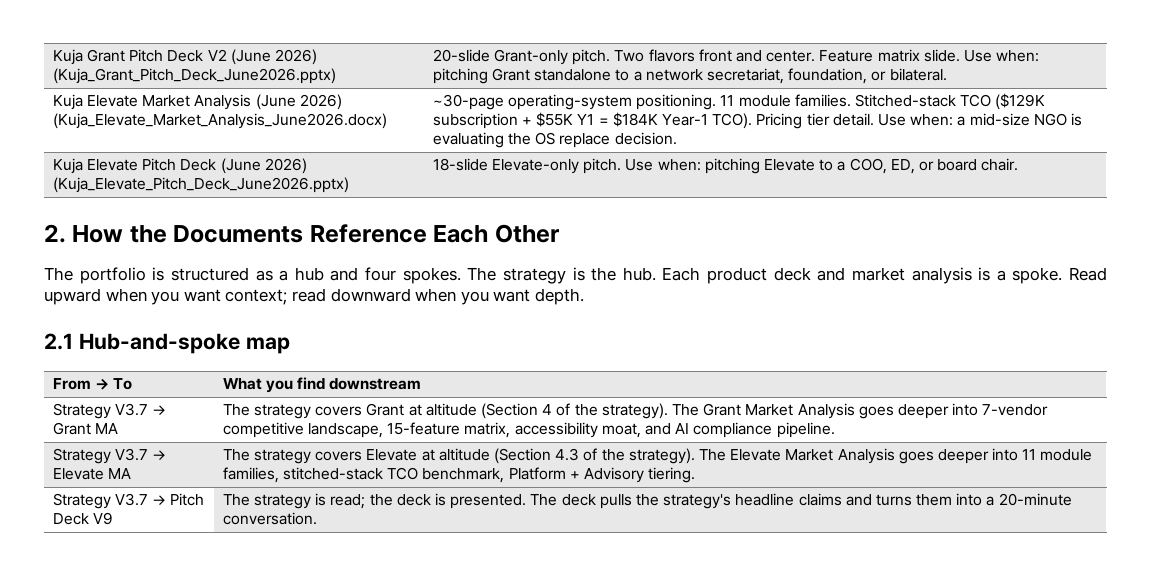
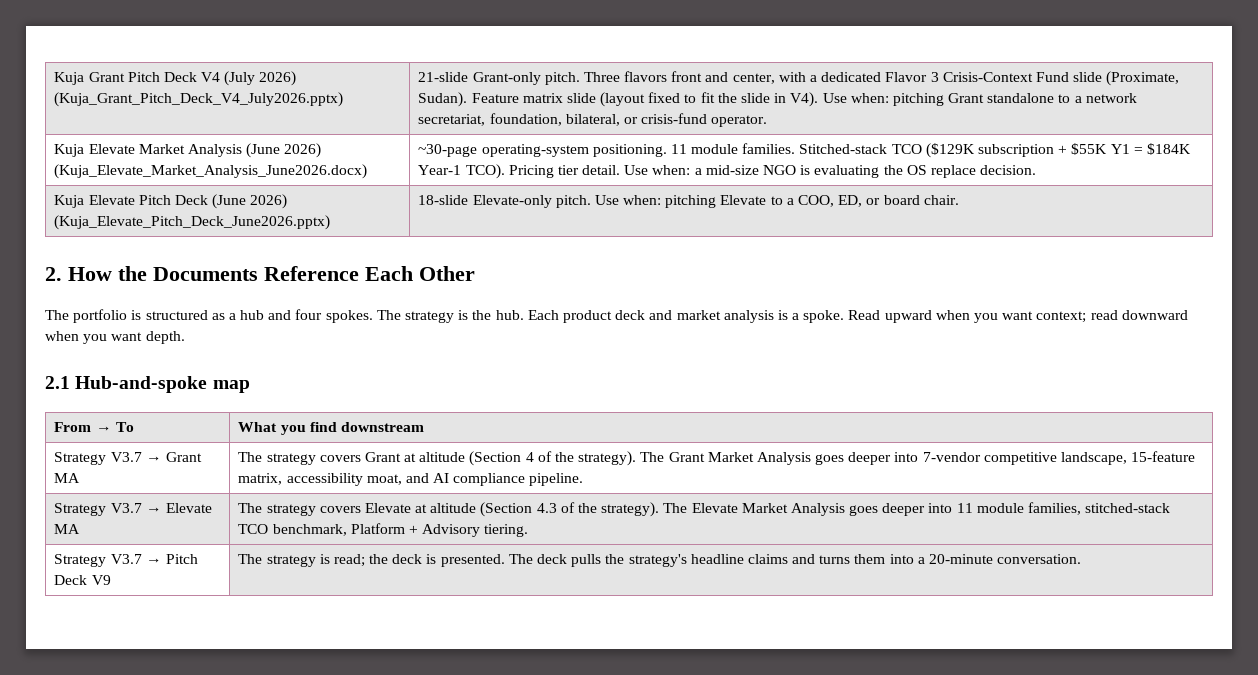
- Kuja Grant Pitch Deck V2 (June 2026) (Kuja_Grant_Pitch_Deck_June2026.pptx) | 20-slide Grant-only pitch.
+ Kuja Grant Pitch Deck V4 (July 2026) (Kuja_Grant_Pitch_Deck_V4_July2026.pptx) | 21-slide Grant-only pitch.
- Two flavors front and center. Feature matrix slide. Use when: pitching Grant standalone to a network secretariat, foundation, or bilateral.
+ Three flavors front and center, with a dedicated Flavor 3 Crisis-Context Fund slide (Proximate, Sudan). Feature matrix slide (layout fixed to fit the slide in V4). Use when: pitching Grant standalone to a network secretariat, foundation, bilateral, or crisis-fund operator.

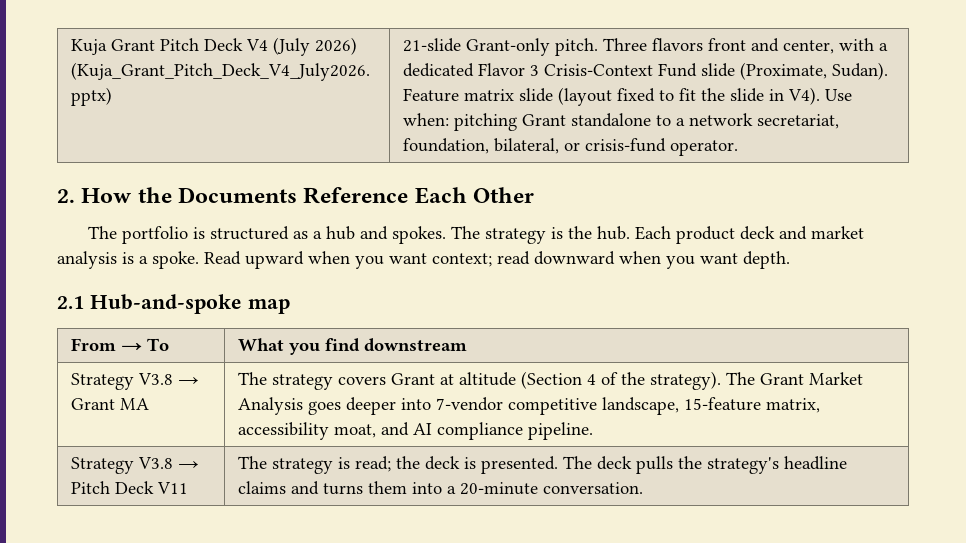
- Kuja Elevate Market Analysis (June 2026) (Kuja_Elevate_Market_Analysis_June2026.docx) | ~30-page operating-system positioning. 11 module families. Stitched-stack TCO ($129K subscription + $55K Y1 = $184K Year-1 TCO). Pricing tier detail. Use when: a mid-size NGO is evaluating the OS replace decision.
- Kuja Elevate Pitch Deck (June 2026) (Kuja_Elevate_Pitch_Deck_June2026.pptx) | 18-slide Elevate-only pitch. Use when: pitching Elevate to a COO, ED, or board chair.
- The portfolio is structured as a hub and four spokes.
+ The portfolio is structured as a hub and spokes.
- Strategy V3.7 → Grant MA | The strategy covers Grant at altitude (Section 4 of the strategy). The Grant Market Analysis goes deeper into 7-vendor competitive landscape, 15-feature matrix, accessibility moat, and AI compliance pipeline.
+ Strategy V3.8 → Grant MA | The strategy covers Grant at altitude (Section 4 of the strategy). The Grant Market Analysis goes deeper into 7-vendor competitive landscape, 15-feature matrix, accessibility moat, and AI compliance pipeline.
- Strategy V3.7 → Elevate MA | The strategy covers Elevate at altitude (Section 4.3 of the strategy). The Elevate Market Analysis goes deeper into 11 module families, stitched-stack TCO benchmark, Platform + Advisory tiering.
- Strategy V3.7 → Pitch Deck V9 | The strategy is read; the deck is presented. The deck pulls the strategy's headline claims and turns them into a 20-minute conversation.
+ Strategy V3.8 → Pitch Deck V11 | The strategy is read; the deck is presented. The deck pulls the strategy's headline claims and turns them into a 20-minute conversation.

